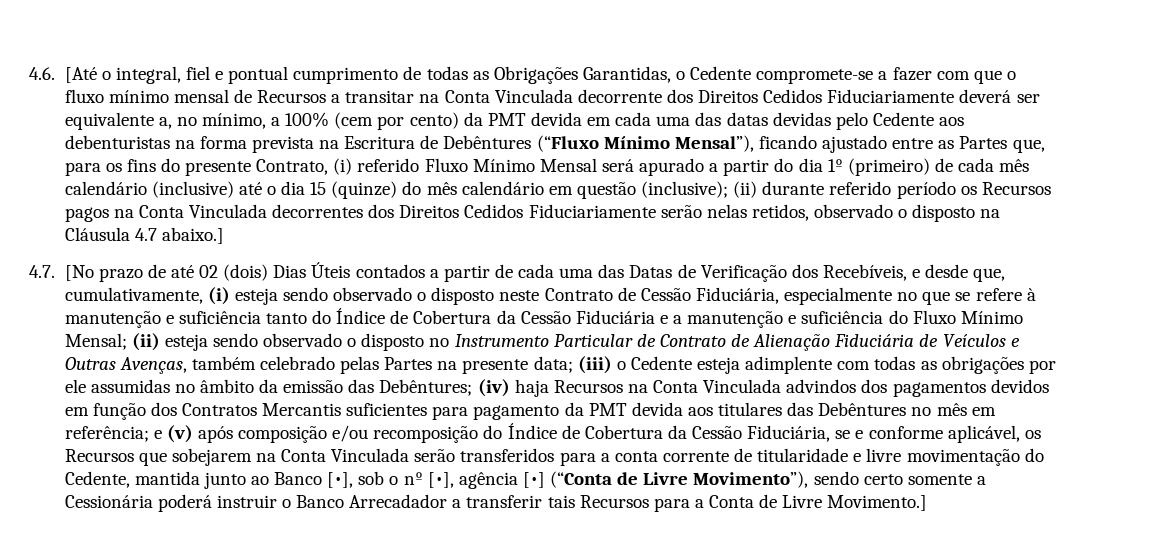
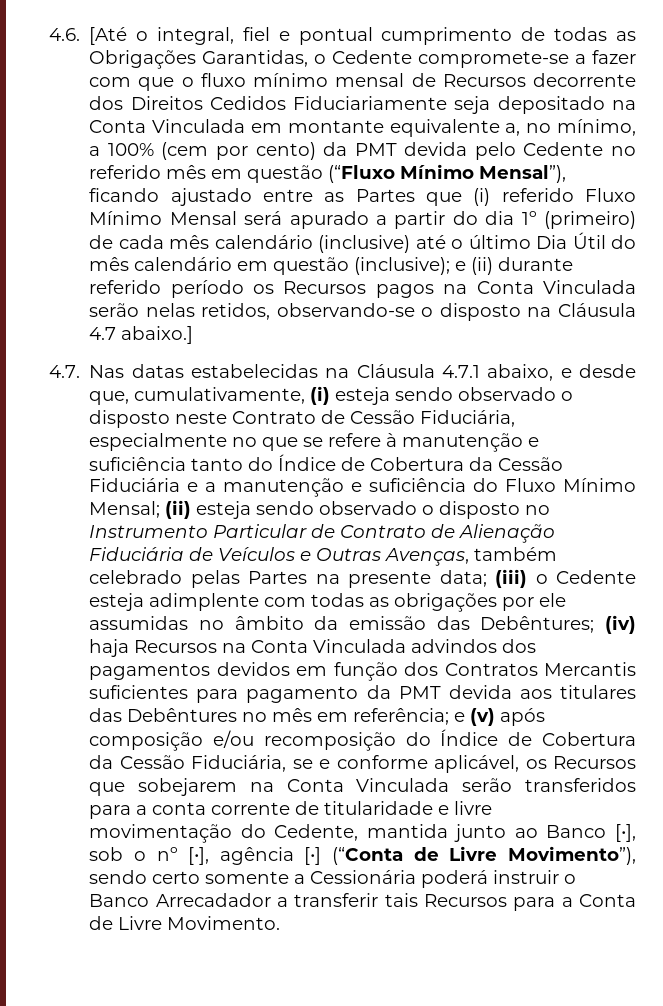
- 4.6. [Até o integral, fiel e pontual cumprimento de todas as Obrigações Garantidas, o Cedente compromete-se a fazer com que o fluxo mínimo mensal de Recursos a transitar na Conta Vinculada decorrente dos Direitos Cedidos Fiduciariamente deverá ser equivalente a, no mínimo, a 100% (cem por cento) da PMT devida em cada uma das datas devidas pelo Cedente aos debenturistas na forma prevista na Escritura de Debêntures (“Fluxo Mínimo Mensal”), ficando ajustado entre as Partes que, para os fins do presente Contrato, (i) referido Fluxo Mínimo Mensal será apurado a partir do dia 1º (primeiro) de cada mês calendário (inclusive) até o dia 15 (quinze) do mês calendário em questão (inclusive);
+ 4.6. [Até o integral, fiel e pontual cumprimento de todas as Obrigações Garantidas, o Cedente compromete-se a fazer com que o fluxo mínimo mensal de Recursos decorrente dos Direitos Cedidos Fiduciariamente seja depositado na Conta Vinculada em montante equivalente a, no mínimo, a 100% (cem por cento) da PMT devida pelo Cedente no referido mês em questão (“Fluxo Mínimo Mensal”), ficando ajustado entre as Partes que (i) referido Fluxo Mínimo Mensal será apurado a partir do dia 1º (primeiro) de cada mês calendário (inclusive) até o último Dia Útil do mês calendário em questão (inclusive);
- (ii) durante referido período os Recursos pagos na Conta Vinculada decorrentes dos Direitos Cedidos Fiduciariamente serão nelas retidos, observado o disposto na Cláusula 4.7 abaixo.]
+ e (ii) durante referido período os Recursos pagos na Conta Vinculada serão nelas retidos, observando-se o disposto na Cláusula 4.7 abaixo.]
- 4.7. [No prazo de até 02 (dois) Dias Úteis contados a partir de cada uma das Datas de Verificação dos Recebíveis, e desde que, cumulativamente, (i) esteja sendo observado o disposto neste Contrato de Cessão Fiduciária, especialmente no que se refere à manutenção e suficiência tanto do Índice de Cobertura da Cessão Fiduciária e a manutenção e suficiência do Fluxo Mínimo Mensal;
+ 4.7. Nas datas estabelecidas na Cláusula 4.7.1 abaixo, e desde que, cumulativamente, (i) esteja sendo observado o disposto neste Contrato de Cessão Fiduciária, especialmente no que se refere à manutenção e suficiência tanto do Índice de Cobertura da Cessão Fiduciária e a manutenção e suficiência do Fluxo Mínimo Mensal;
- e (v) após composição e/ou recomposição do Índice de Cobertura da Cessão Fiduciária, se e conforme aplicável, os Recursos que sobejarem na Conta Vinculada serão transferidos para a conta corrente de titularidade e livre movimentação do Cedente, mantida junto ao Banco [•], sob o nº [•], agência [•] (“Conta de Livre Movimento”), sendo certo somente a Cessionária poderá instruir o Banco Arrecadador a transferir tais Recursos para a Conta de Livre Movimento.]
+ e (v) após composição e/ou recomposição do Índice de Cobertura da Cessão Fiduciária, se e conforme aplicável, os Recursos que sobejarem na Conta Vinculada serão transferidos para a conta corrente de titularidade e livre movimentação do Cedente, mantida junto ao Banco [•], sob o nº [•], agência [•] (“Conta de Livre Movimento”), sendo certo somente a Cessionária poderá instruir o Banco Arrecadador a transferir tais Recursos para a Conta de Livre Movimento.

